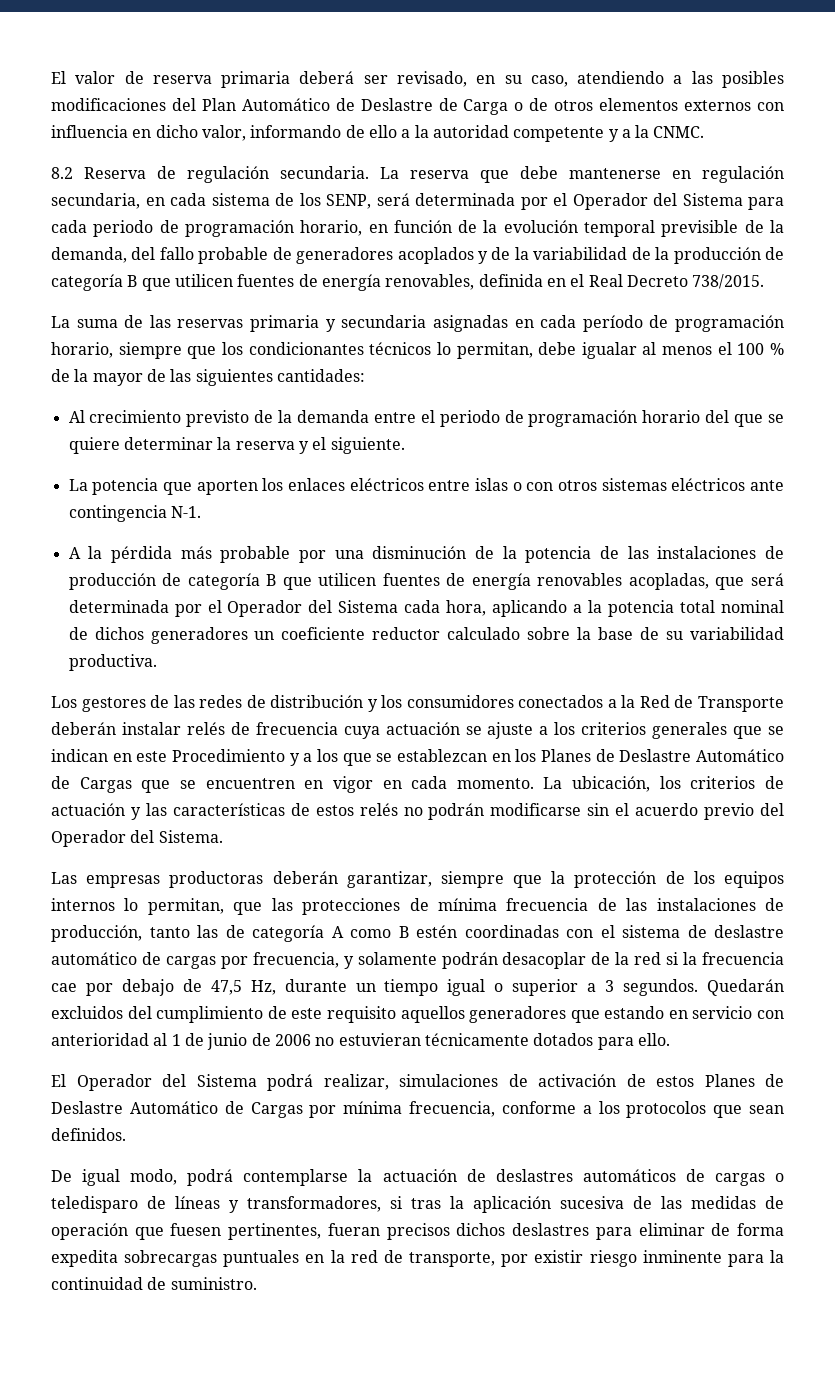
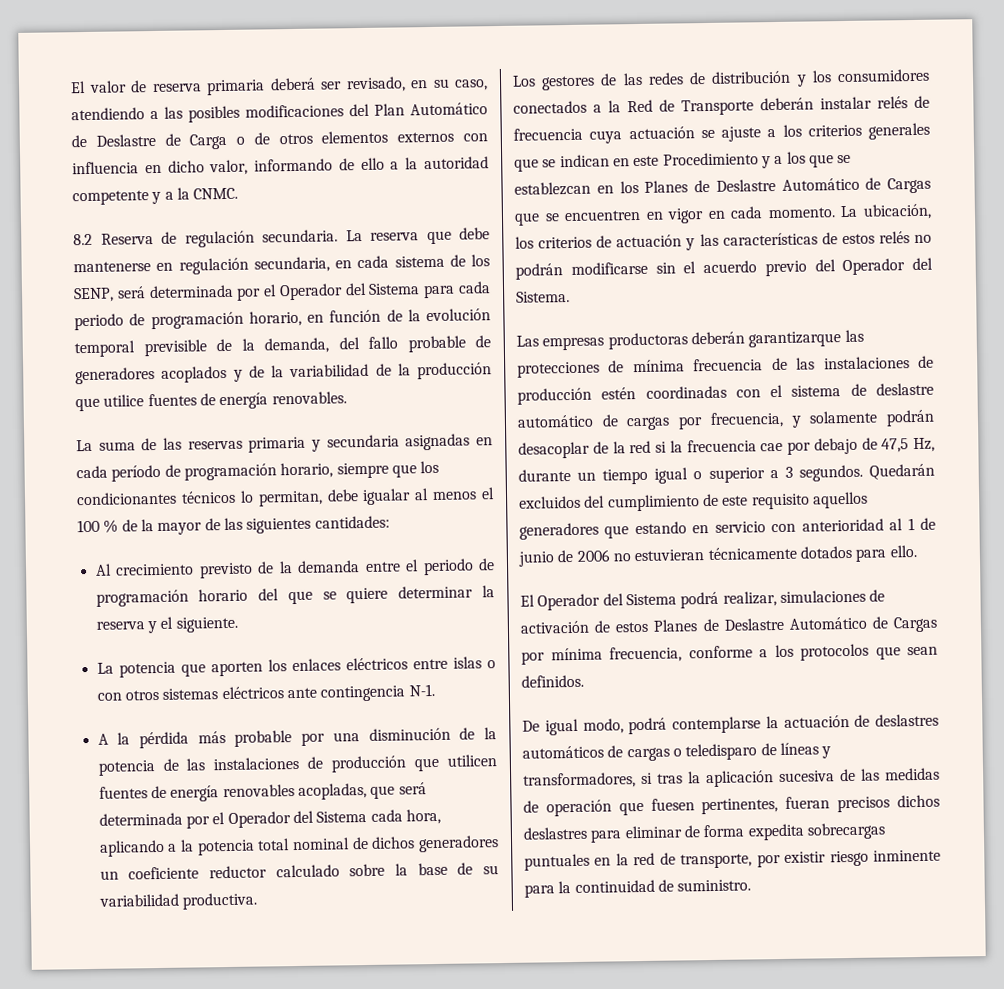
- La reserva que debe mantenerse en regulación secundaria, en cada sistema de los SENP, será determinada por el Operador del Sistema para cada periodo de programación horario, en función de la evolución temporal previsible de la demanda, del fallo probable de generadores acoplados y de la variabilidad de la producción de categoría B que utilicen fuentes de energía renovables, definida en el Real Decreto 738/2015.
+ La reserva que debe mantenerse en regulación secundaria, en cada sistema de los SENP, será determinada por el Operador del Sistema para cada periodo de programación horario, en función de la evolución temporal previsible de la demanda, del fallo probable de generadores acoplados y de la variabilidad de la producción que utilice fuentes de energía renovables.
- A la pérdida más probable por una disminución de la potencia de las instalaciones de producción de categoría B que utilicen fuentes de energía renovables acopladas, que será determinada por el Operador del Sistema cada hora, aplicando a la potencia total nominal de dichos generadores un coeficiente reductor calculado sobre la base de su variabilidad productiva.
+ A la pérdida más probable por una disminución de la potencia de las instalaciones de producción que utilicen fuentes de energía renovables acopladas, que será determinada por el Operador del Sistema cada hora, aplicando a la potencia total nominal de dichos generadores un coeficiente reductor calculado sobre la base de su variabilidad productiva.
- Las empresas productoras deberán garantizar, siempre que la protección de los equipos internos lo permitan, que las protecciones de mínima frecuencia de las instalaciones de producción, tanto las de categoría A como B estén coordinadas con el sistema de deslastre automático de cargas por frecuencia, y solamente podrán desacoplar de la red si la frecuencia cae por debajo de 47,5 Hz, durante un tiempo igual o superior a 3 segundos.
+ Las empresas productoras deberán garantizarque las protecciones de mínima frecuencia de las instalaciones de producción estén coordinadas con el sistema de deslastre automático de cargas por frecuencia, y solamente podrán desacoplar de la red si la frecuencia cae por debajo de 47,5 Hz, durante un tiempo igual o superior a 3 segundos.

